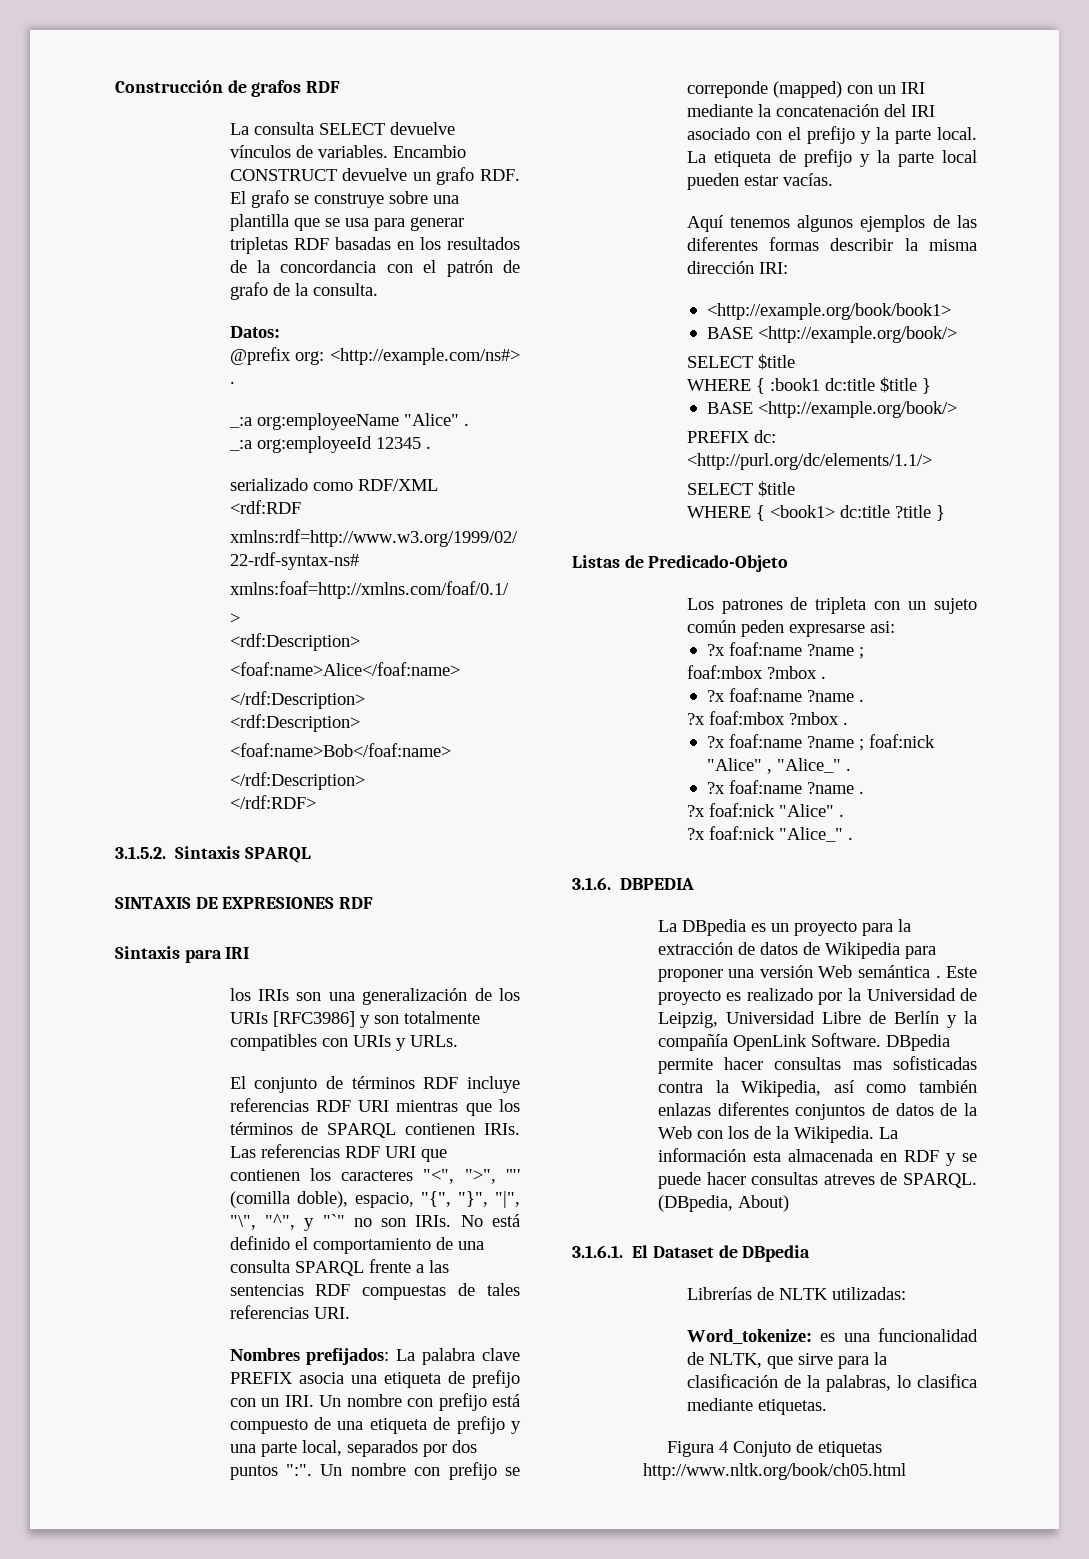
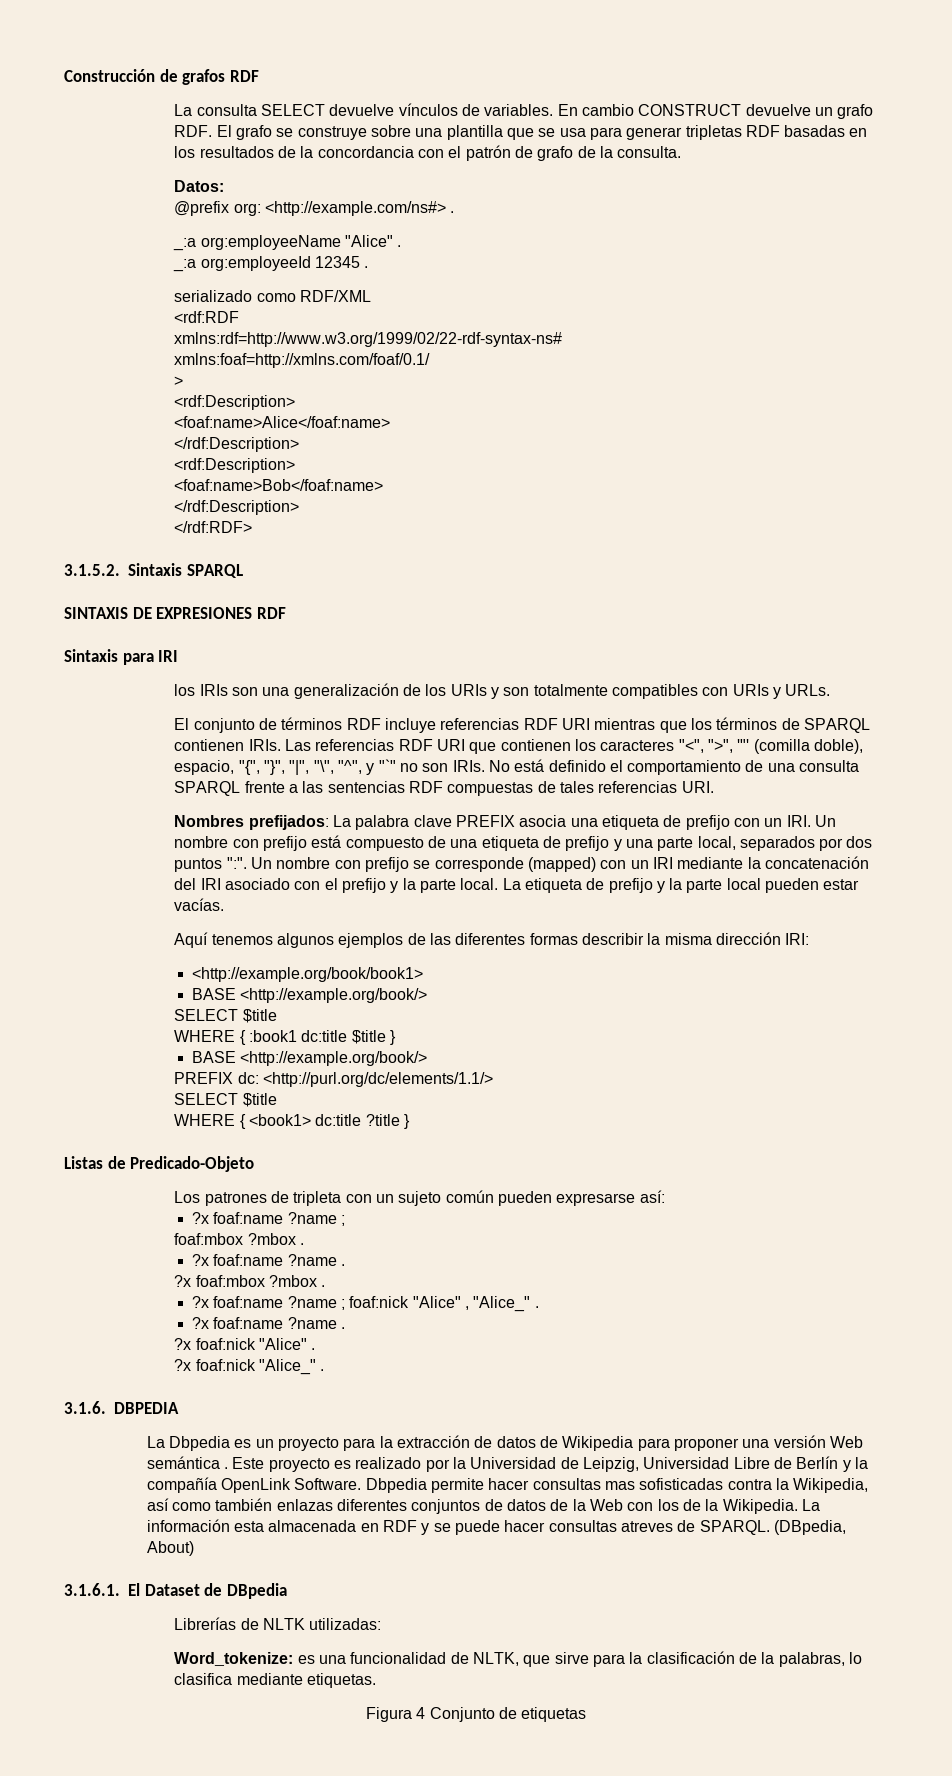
- Encambio CONSTRUCT devuelve un grafo RDF. El grafo se construye sobre una plantilla que se usa para generar tripletas RDF basadas en los resultados de la concordancia con el patrón de grafo de la consulta.
+ En cambio CONSTRUCT devuelve un grafo RDF. El grafo se construye sobre una plantilla que se usa para generar tripletas RDF basadas en los resultados de la concordancia con el patrón de grafo de la consulta.
- los IRIs son una generalización de los URIs [RFC3986] y son totalmente compatibles con URIs y URLs.
+ los IRIs son una generalización de los URIs y son totalmente compatibles con URIs y URLs.
- Un nombre con prefijo se correponde (mapped) con un IRI mediante la concatenación del IRI asociado con el prefijo y la parte local.
+ Un nombre con prefijo se corresponde (mapped) con un IRI mediante la concatenación del IRI asociado con el prefijo y la parte local.
- Los patrones de tripleta con un sujeto común peden expresarse asi:
+ Los patrones de tripleta con un sujeto común pueden expresarse así:
- La DBpedia es un proyecto para la extracción de datos de Wikipedia para proponer una versión Web semántica .
+ La Dbpedia es un proyecto para la extracción de datos de Wikipedia para proponer una versión Web semántica .
- DBpedia permite hacer consultas mas sofisticadas contra la Wikipedia, así como también enlazas diferentes conjuntos de datos de la Web con los de la Wikipedia.
+ Dbpedia permite hacer consultas mas sofisticadas contra la Wikipedia, así como también enlazas diferentes conjuntos de datos de la Web con los de la Wikipedia.
- Figura 4 Conjuto de etiquetas http://www.nltk.org/book/ch05.html
+ Figura 4 Conjunto de etiquetas

